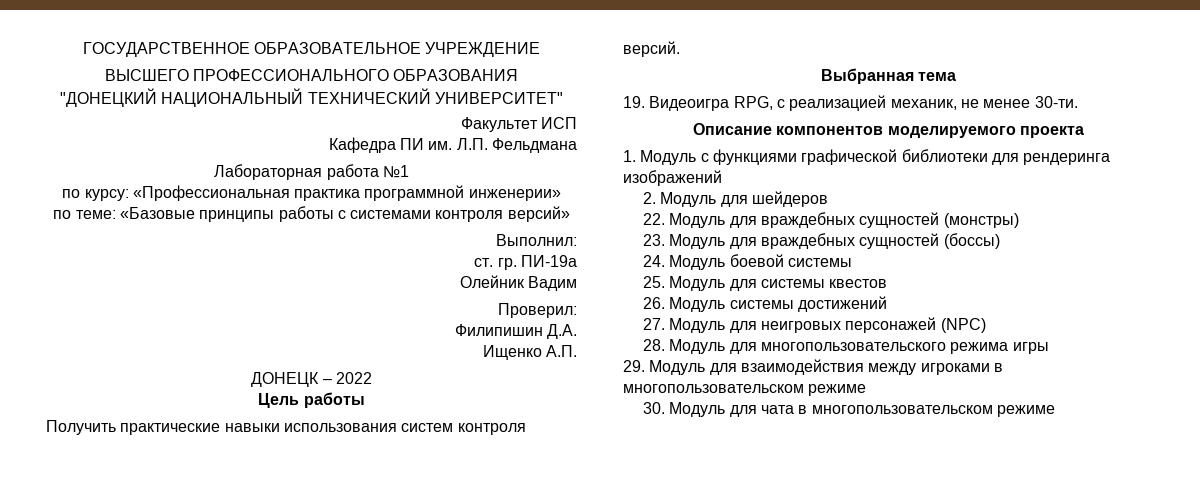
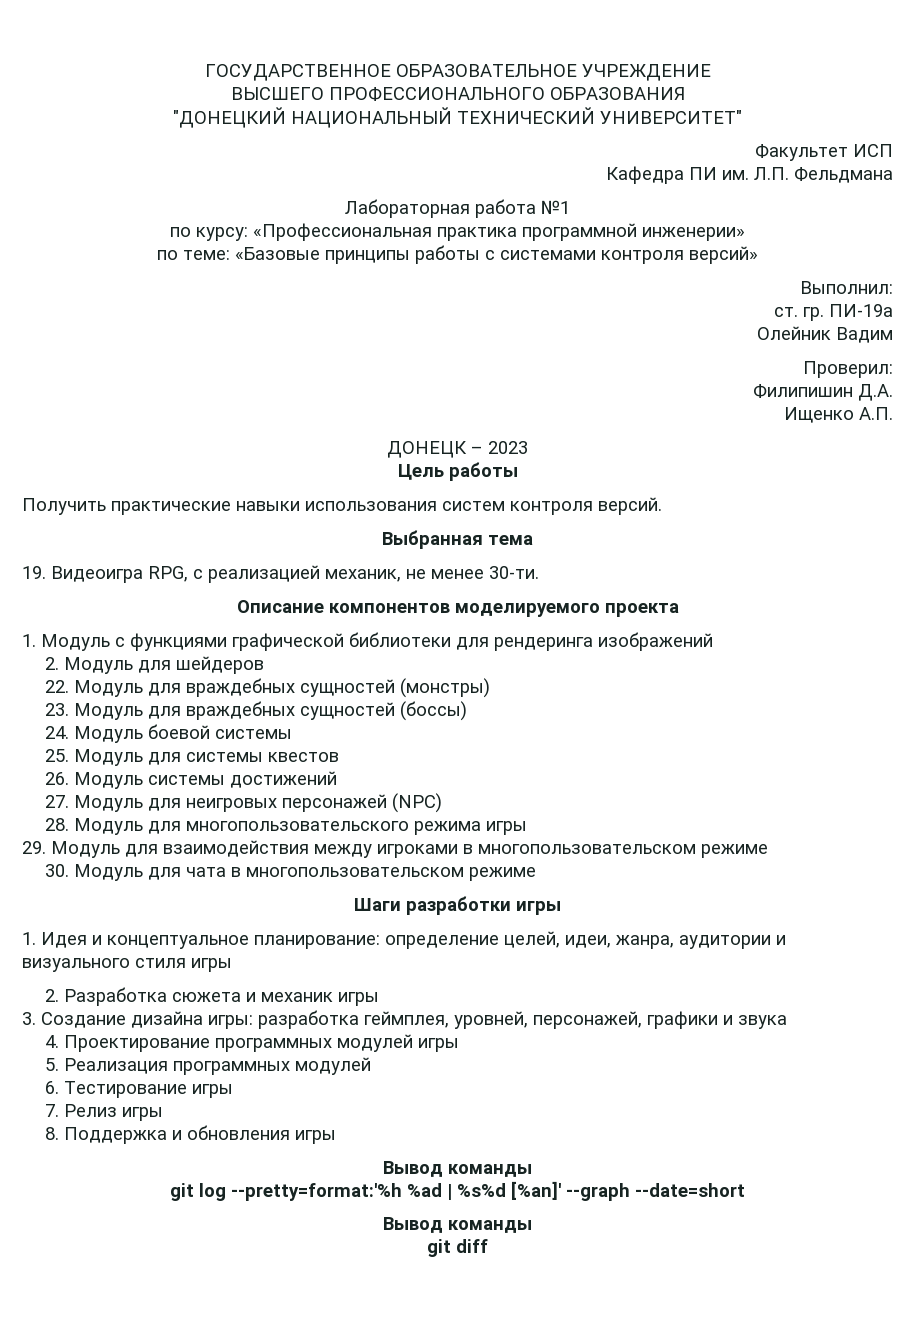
- ДОНЕЦК – 2022
+ ДОНЕЦК – 2023
+ Шаги разработки игры
+ 1. Идея и концептуальное планирование: определение целей, идеи, жанра, аудитории и визуального стиля игры
+ 2. Разработка сюжета и механик игры
+ 3. Создание дизайна игры: разработка геймплея, уровней, персонажей, графики и звука
+ 4. Проектирование программных модулей игры
+ 5. Реализация программных модулей
+ 6. Тестирование игры
+ 7. Релиз игры
+ 8. Поддержка и обновления игры
+ Вывод команды
+ git log --pretty=format:'%h %ad | %s%d [%an]' --graph --date=short
+ Вывод команды
+ git diff

